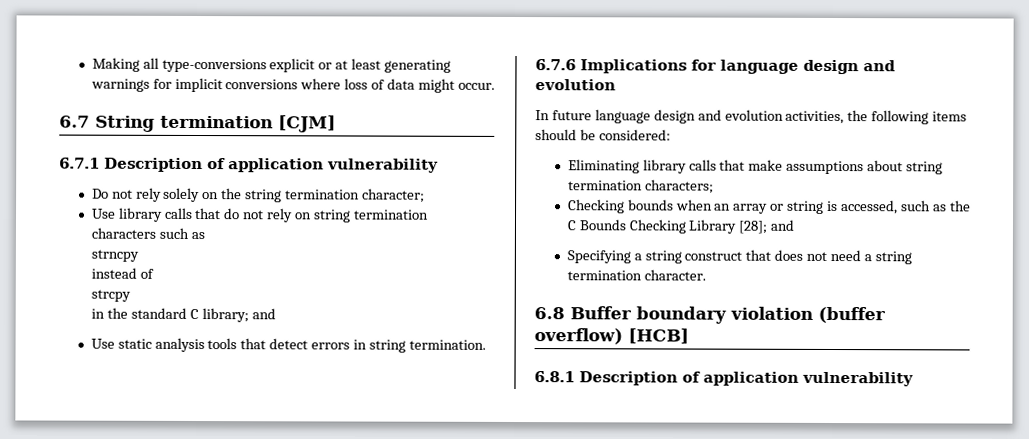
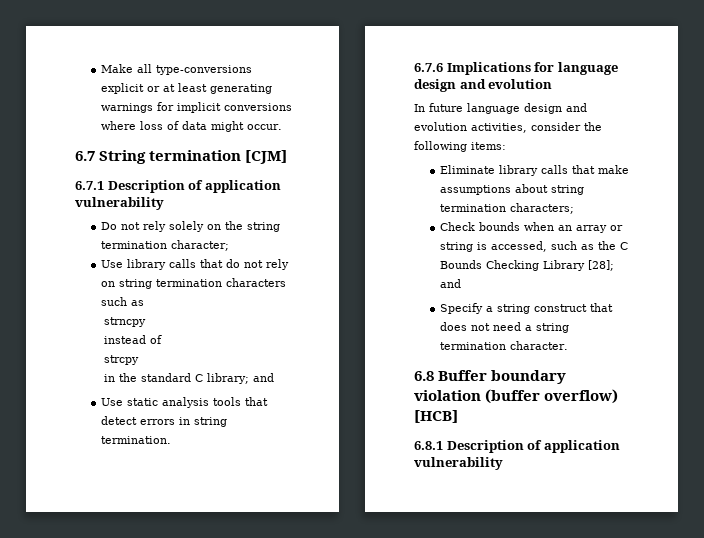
- Making all type-conversions explicit or at least generating warnings for implicit conversions where loss of data might occur.
+ Make all type-conversions explicit or at least generating warnings for implicit conversions where loss of data might occur.
- In future language design and evolution activities, the following items should be considered:
- Eliminating library calls that make assumptions about string termination characters;
+ In future language design and evolution activities, consider the following items:
+ Eliminate library calls that make assumptions about string termination characters;
- Checking bounds when an array or string is accessed, such as the C Bounds Checking Library [28]; and
+ Check bounds when an array or string is accessed, such as the C Bounds Checking Library [28]; and
- Specifying a string construct that does not need a string termination character.
+ Specify a string construct that does not need a string termination character.

